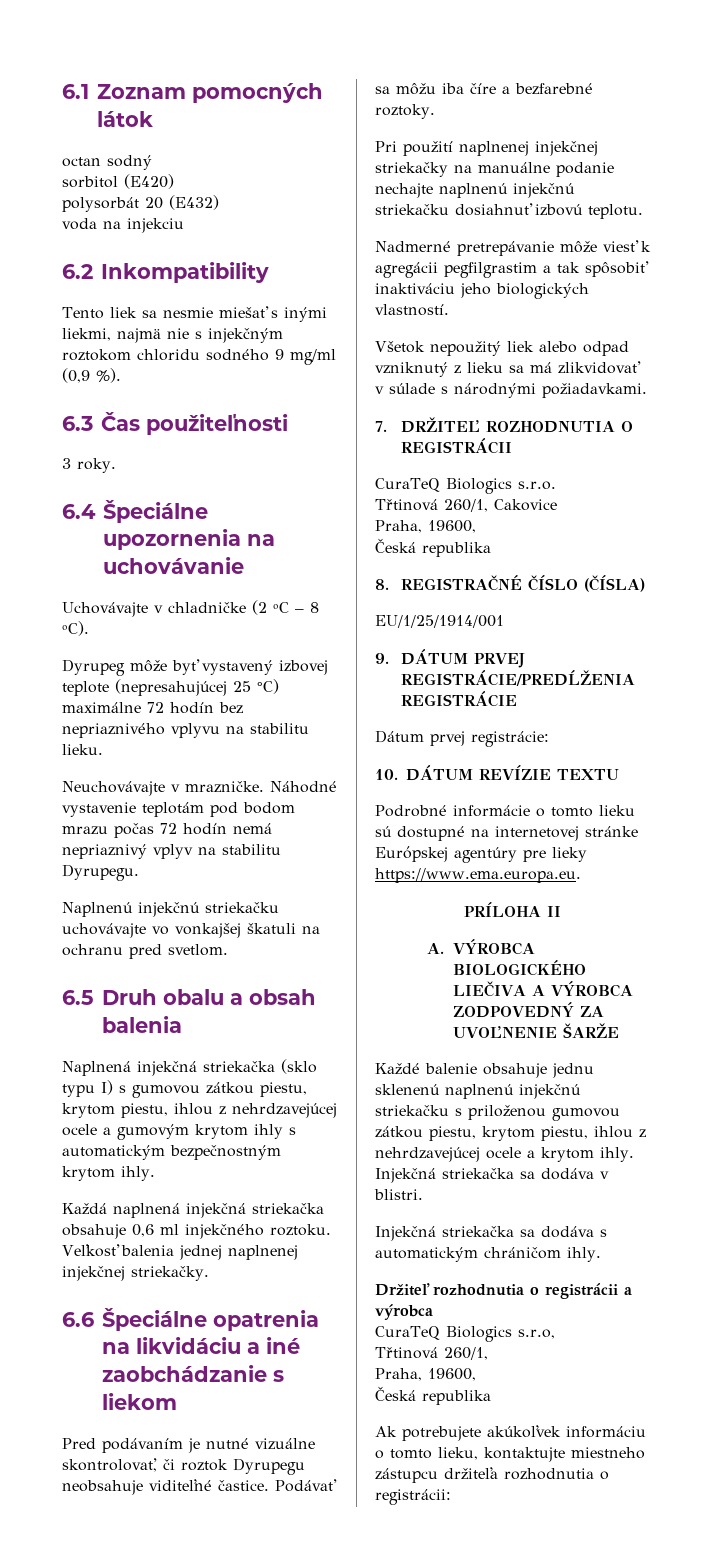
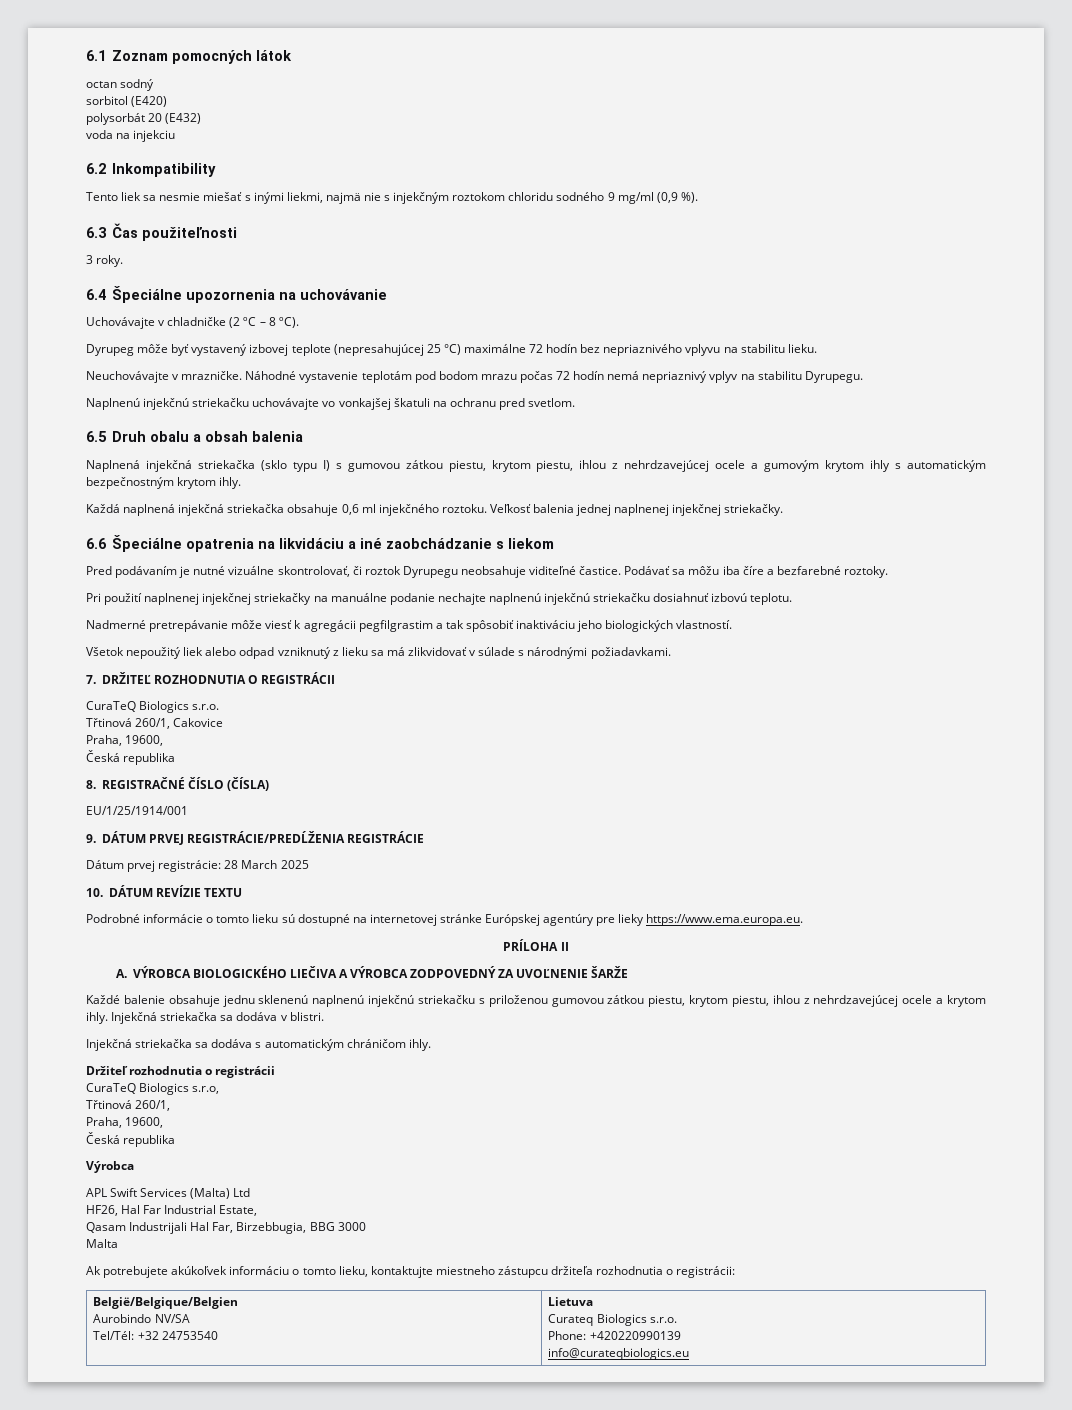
- Dátum prvej registrácie:
+ Dátum prvej registrácie: 28 March 2025
- Držiteľ rozhodnutia o registrácii a výrobca
+ Držiteľ rozhodnutia o registrácii
+ Výrobca
+ APL Swift Services (Malta) Ltd
+ HF26, Hal Far Industrial Estate,
+ Qasam Industrijali Hal Far, Birzebbugia, BBG 3000
+ Malta
+ België/Belgique/Belgien
+ Aurobindo NV/SA
+ Tel/Tél: +32 24753540 | Lietuva
+ Curateq Biologics s.r.o.
+ Phone: +420220990139
+ info@curateqbiologics.eu

